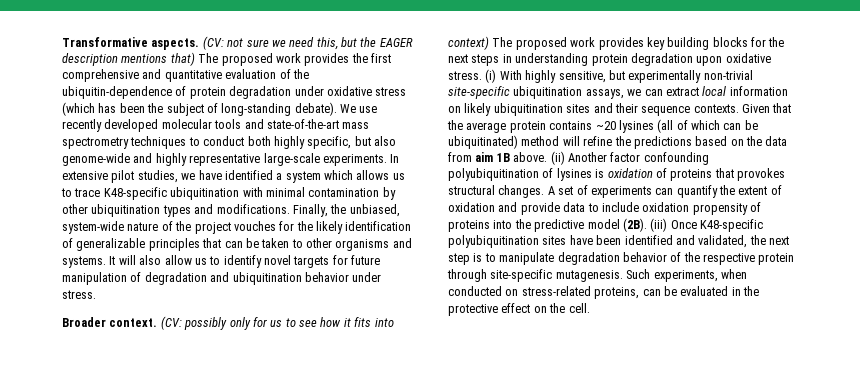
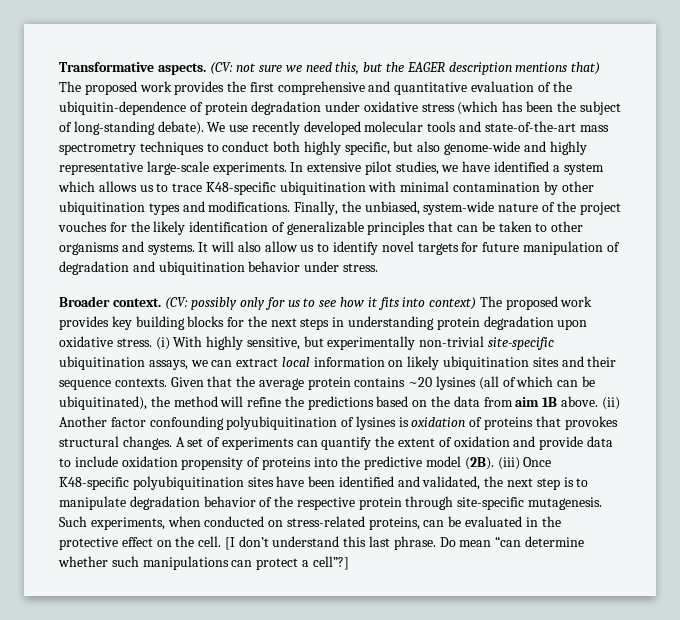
- Given that the average protein contains ~20 lysines (all of which can be ubiquitinated) method will refine the predictions based on the data from aim 1B above.
+ Given that the average protein contains ~20 lysines (all of which can be ubiquitinated), the method will refine the predictions based on the data from aim 1B above.
+ [I don’t understand this last phrase. Do mean “can determine whether such manipulations can protect a cell”?]

